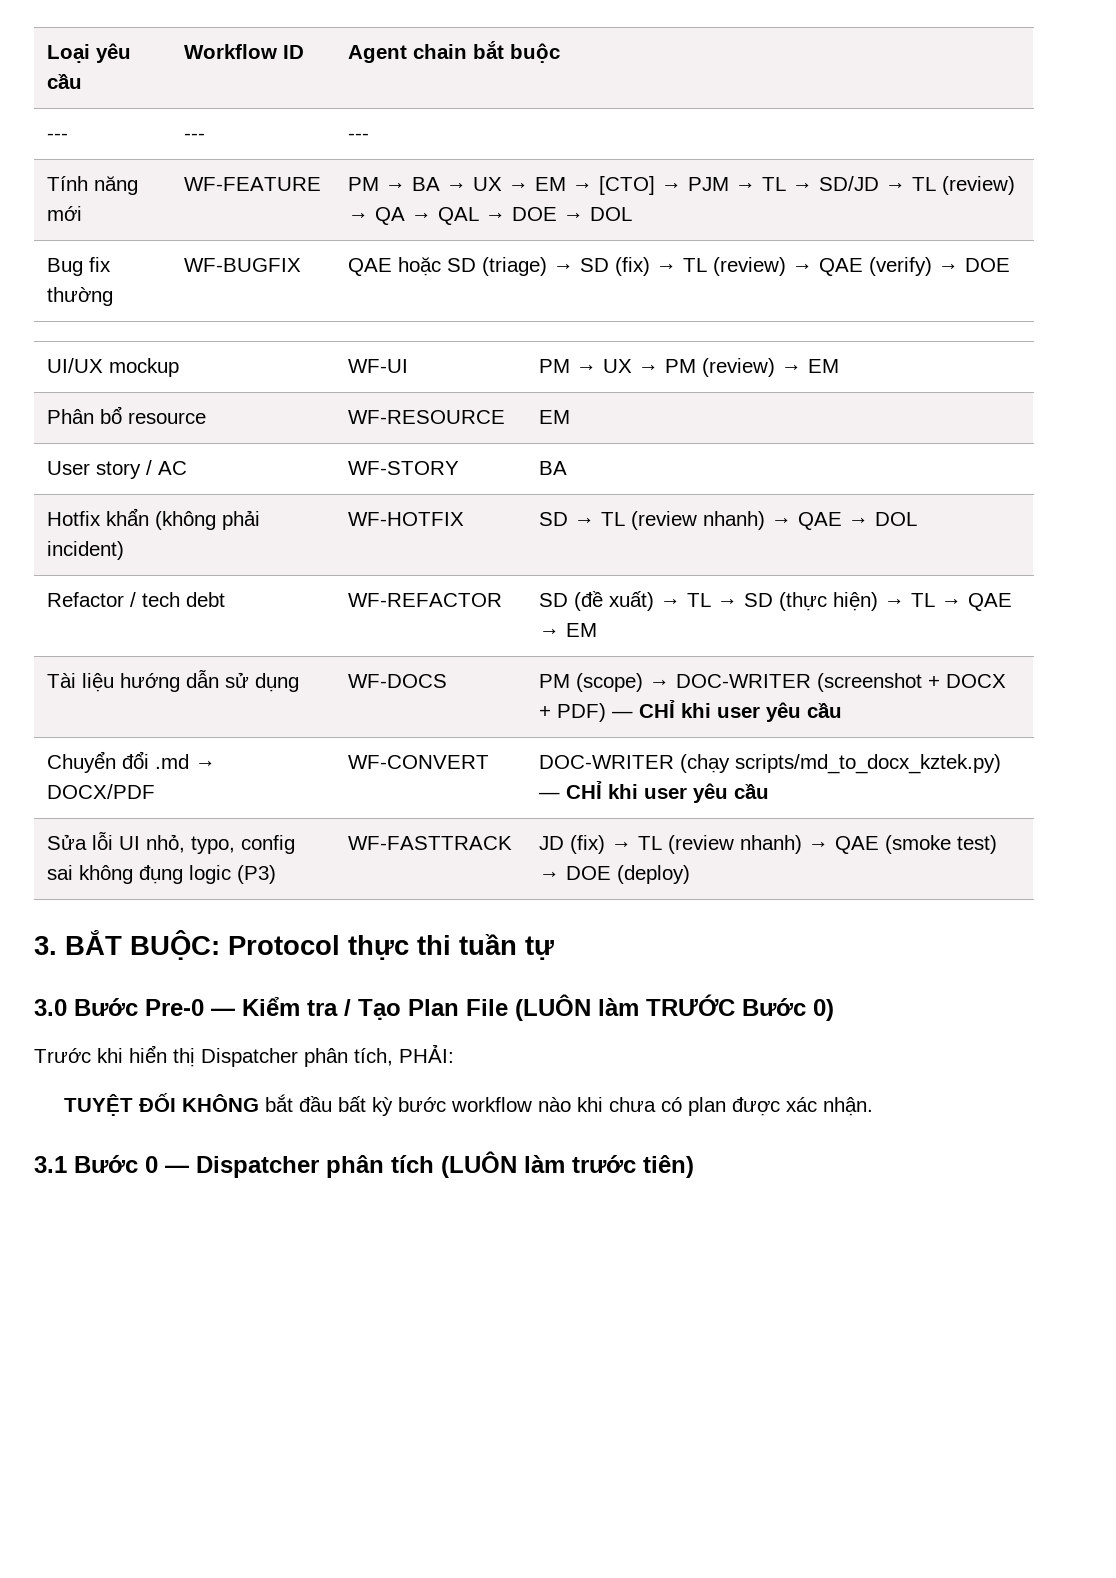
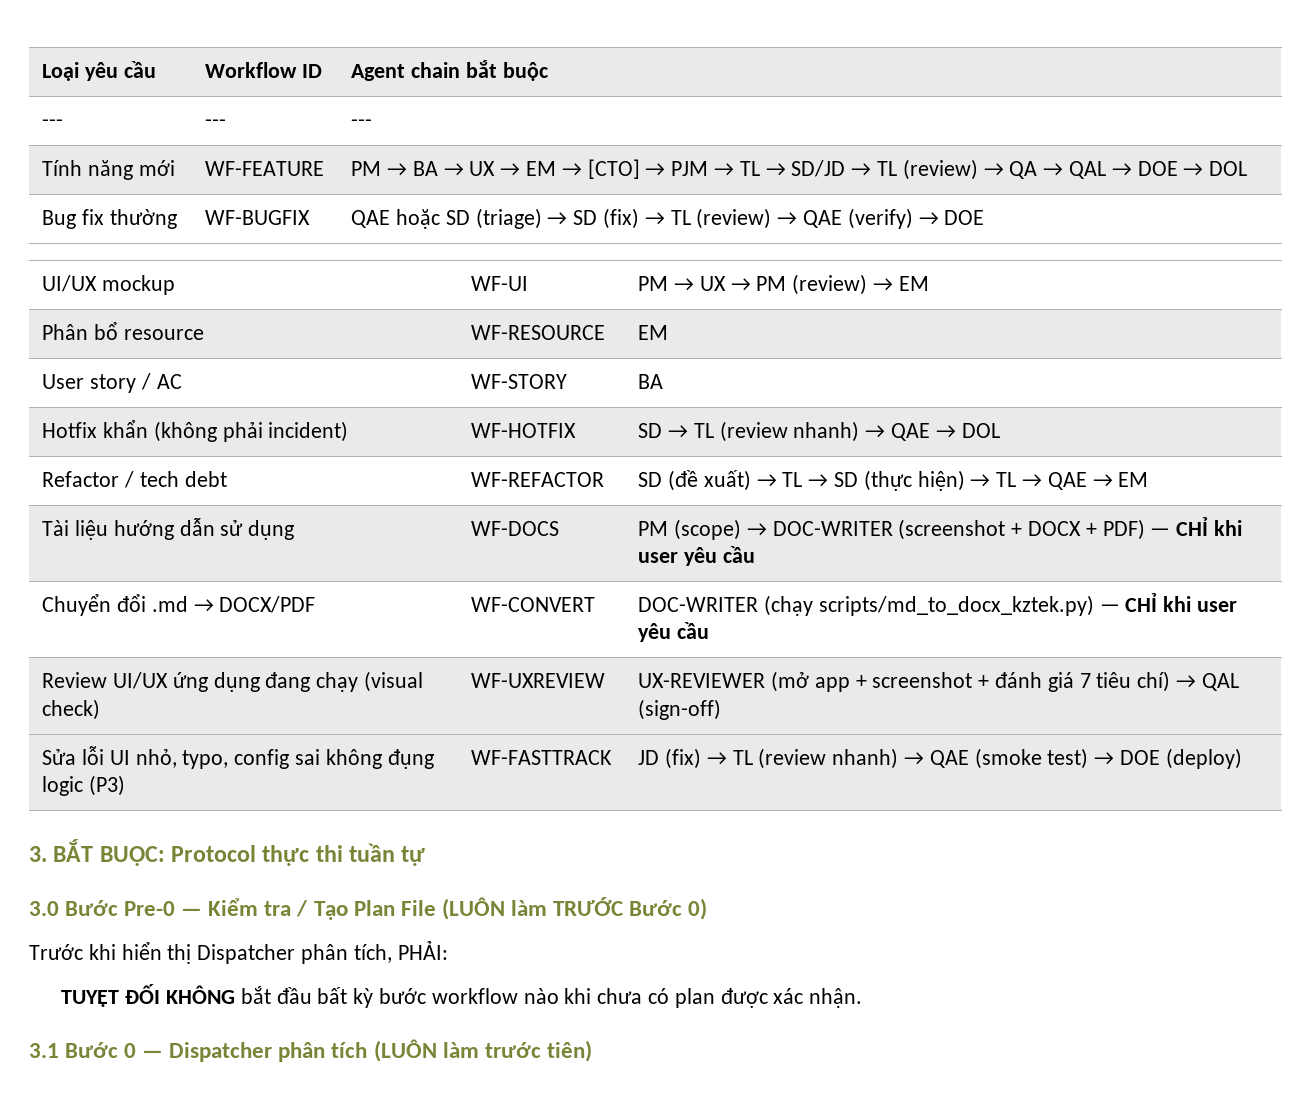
+ Review UI/UX ứng dụng đang chạy (visual check) | WF-UXREVIEW | UX-REVIEWER (mở app + screenshot + đánh giá 7 tiêu chí) → QAL (sign-off)

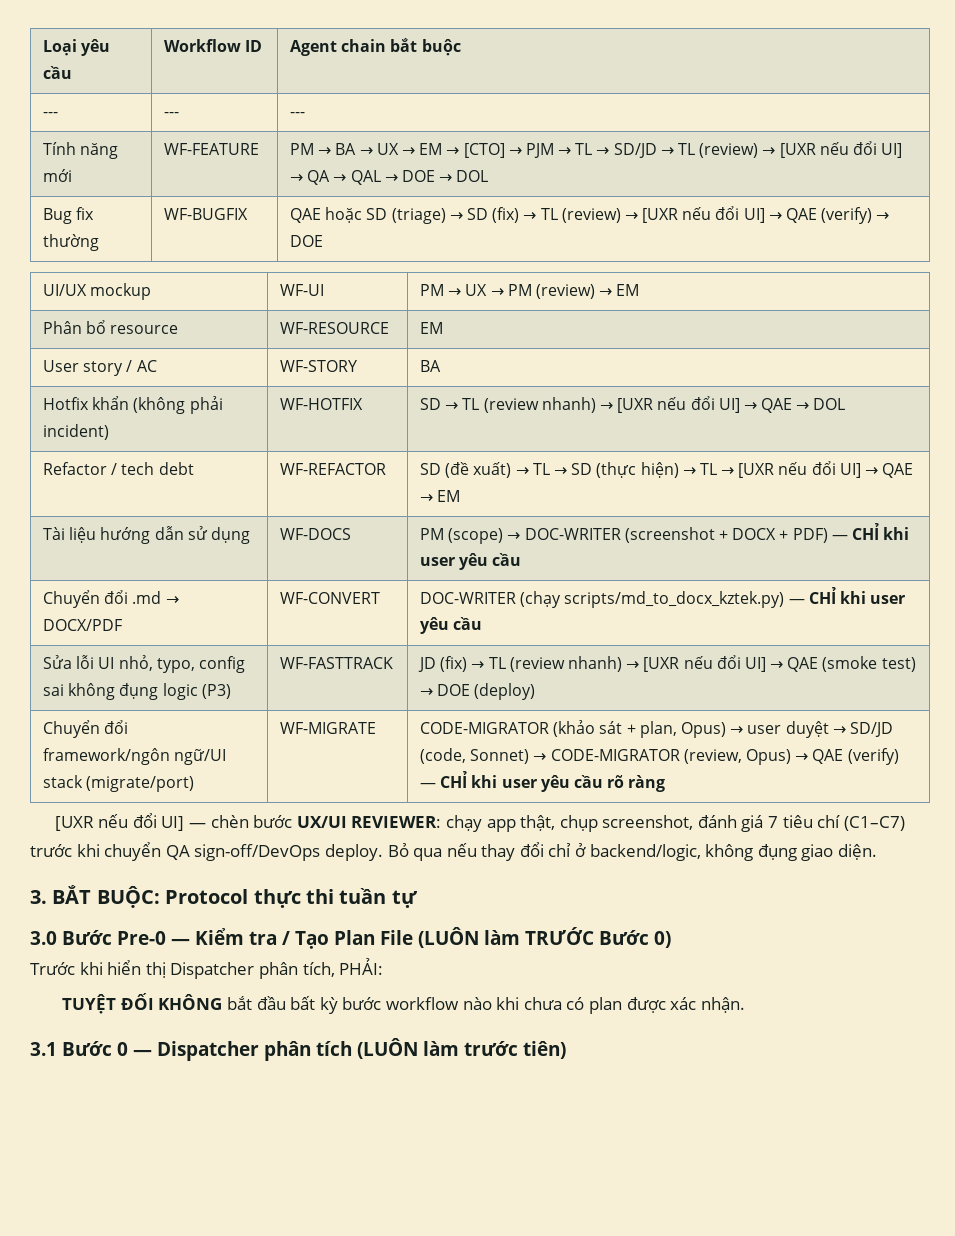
- Tính năng mới | WF-FEATURE | PM → BA → UX → EM → [CTO] → PJM → TL → SD/JD → TL (review) → QA → QAL → DOE → DOL
+ Tính năng mới | WF-FEATURE | PM → BA → UX → EM → [CTO] → PJM → TL → SD/JD → TL (review) → [UXR nếu đổi UI] → QA → QAL → DOE → DOL
- Bug fix thường | WF-BUGFIX | QAE hoặc SD (triage) → SD (fix) → TL (review) → QAE (verify) → DOE
+ Bug fix thường | WF-BUGFIX | QAE hoặc SD (triage) → SD (fix) → TL (review) → [UXR nếu đổi UI] → QAE (verify) → DOE
- Hotfix khẩn (không phải incident) | WF-HOTFIX | SD → TL (review nhanh) → QAE → DOL
+ Hotfix khẩn (không phải incident) | WF-HOTFIX | SD → TL (review nhanh) → [UXR nếu đổi UI] → QAE → DOL
- Refactor / tech debt | WF-REFACTOR | SD (đề xuất) → TL → SD (thực hiện) → TL → QAE → EM
+ Refactor / tech debt | WF-REFACTOR | SD (đề xuất) → TL → SD (thực hiện) → TL → [UXR nếu đổi UI] → QAE → EM
- Review UI/UX ứng dụng đang chạy (visual check) | WF-UXREVIEW | UX-REVIEWER (mở app + screenshot + đánh giá 7 tiêu chí) → QAL (sign-off)
- Sửa lỗi UI nhỏ, typo, config sai không đụng logic (P3) | WF-FASTTRACK | JD (fix) → TL (review nhanh) → QAE (smoke test) → DOE (deploy)
+ Sửa lỗi UI nhỏ, typo, config sai không đụng logic (P3) | WF-FASTTRACK | JD (fix) → TL (review nhanh) → [UXR nếu đổi UI] → QAE (smoke test) → DOE (deploy)
+ Chuyển đổi framework/ngôn ngữ/UI stack (migrate/port) | WF-MIGRATE | CODE-MIGRATOR (khảo sát + plan, Opus) → user duyệt → SD/JD (code, Sonnet) → CODE-MIGRATOR (review, Opus) → QAE (verify) — CHỈ khi user yêu cầu rõ ràng
+ [UXR nếu đổi UI] — chèn bước UX/UI REVIEWER: chạy app thật, chụp screenshot, đánh giá 7 tiêu chí (C1–C7) trước khi chuyển QA sign-off/DevOps deploy. Bỏ qua nếu thay đổi chỉ ở backend/logic, không đụng giao diện.

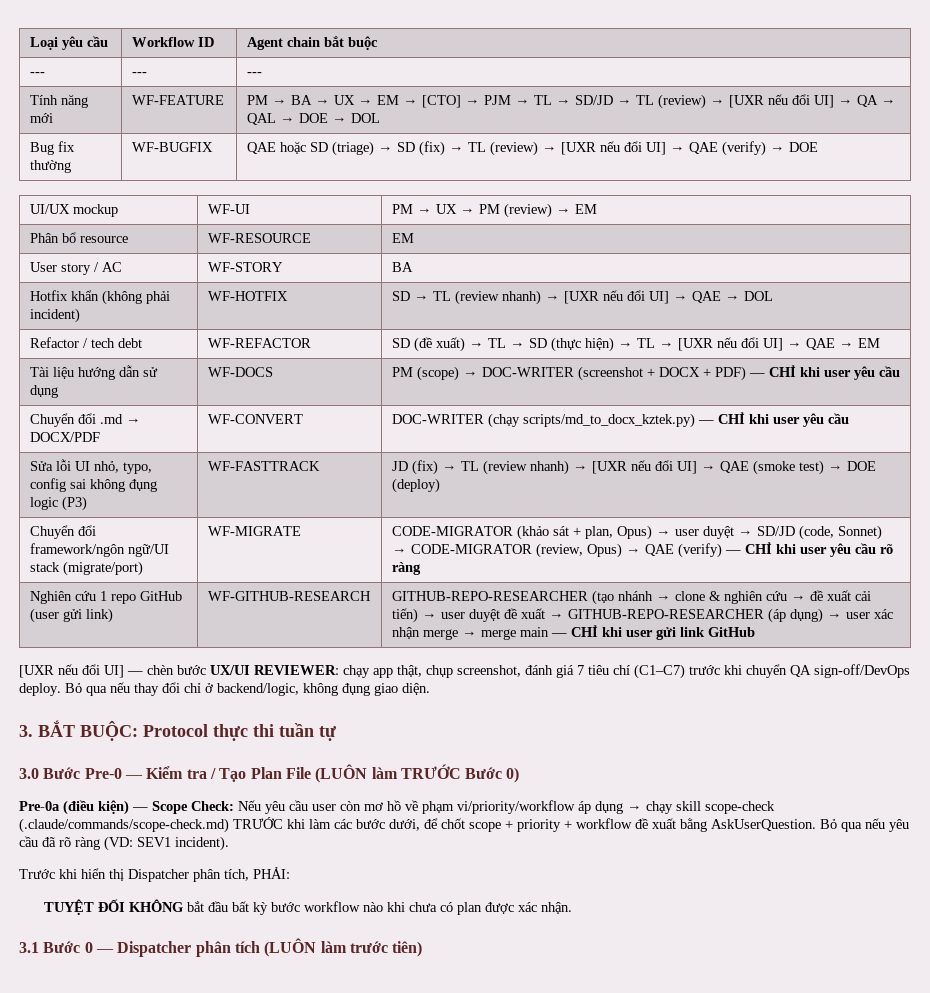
+ Nghiên cứu 1 repo GitHub (user gửi link) | WF-GITHUB-RESEARCH | GITHUB-REPO-RESEARCHER (tạo nhánh → clone & nghiên cứu → đề xuất cải tiến) → user duyệt đề xuất → GITHUB-REPO-RESEARCHER (áp dụng) → user xác nhận merge → merge main — CHỈ khi user gửi link GitHub
+ Pre-0a (điều kiện) — Scope Check: Nếu yêu cầu user còn mơ hồ về phạm vi/priority/workflow áp dụng → chạy skill scope-check (.claude/commands/scope-check.md) TRƯỚC khi làm các bước dưới, để chốt scope + priority + workflow đề xuất bằng AskUserQuestion. Bỏ qua nếu yêu cầu đã rõ ràng (VD: SEV1 incident).

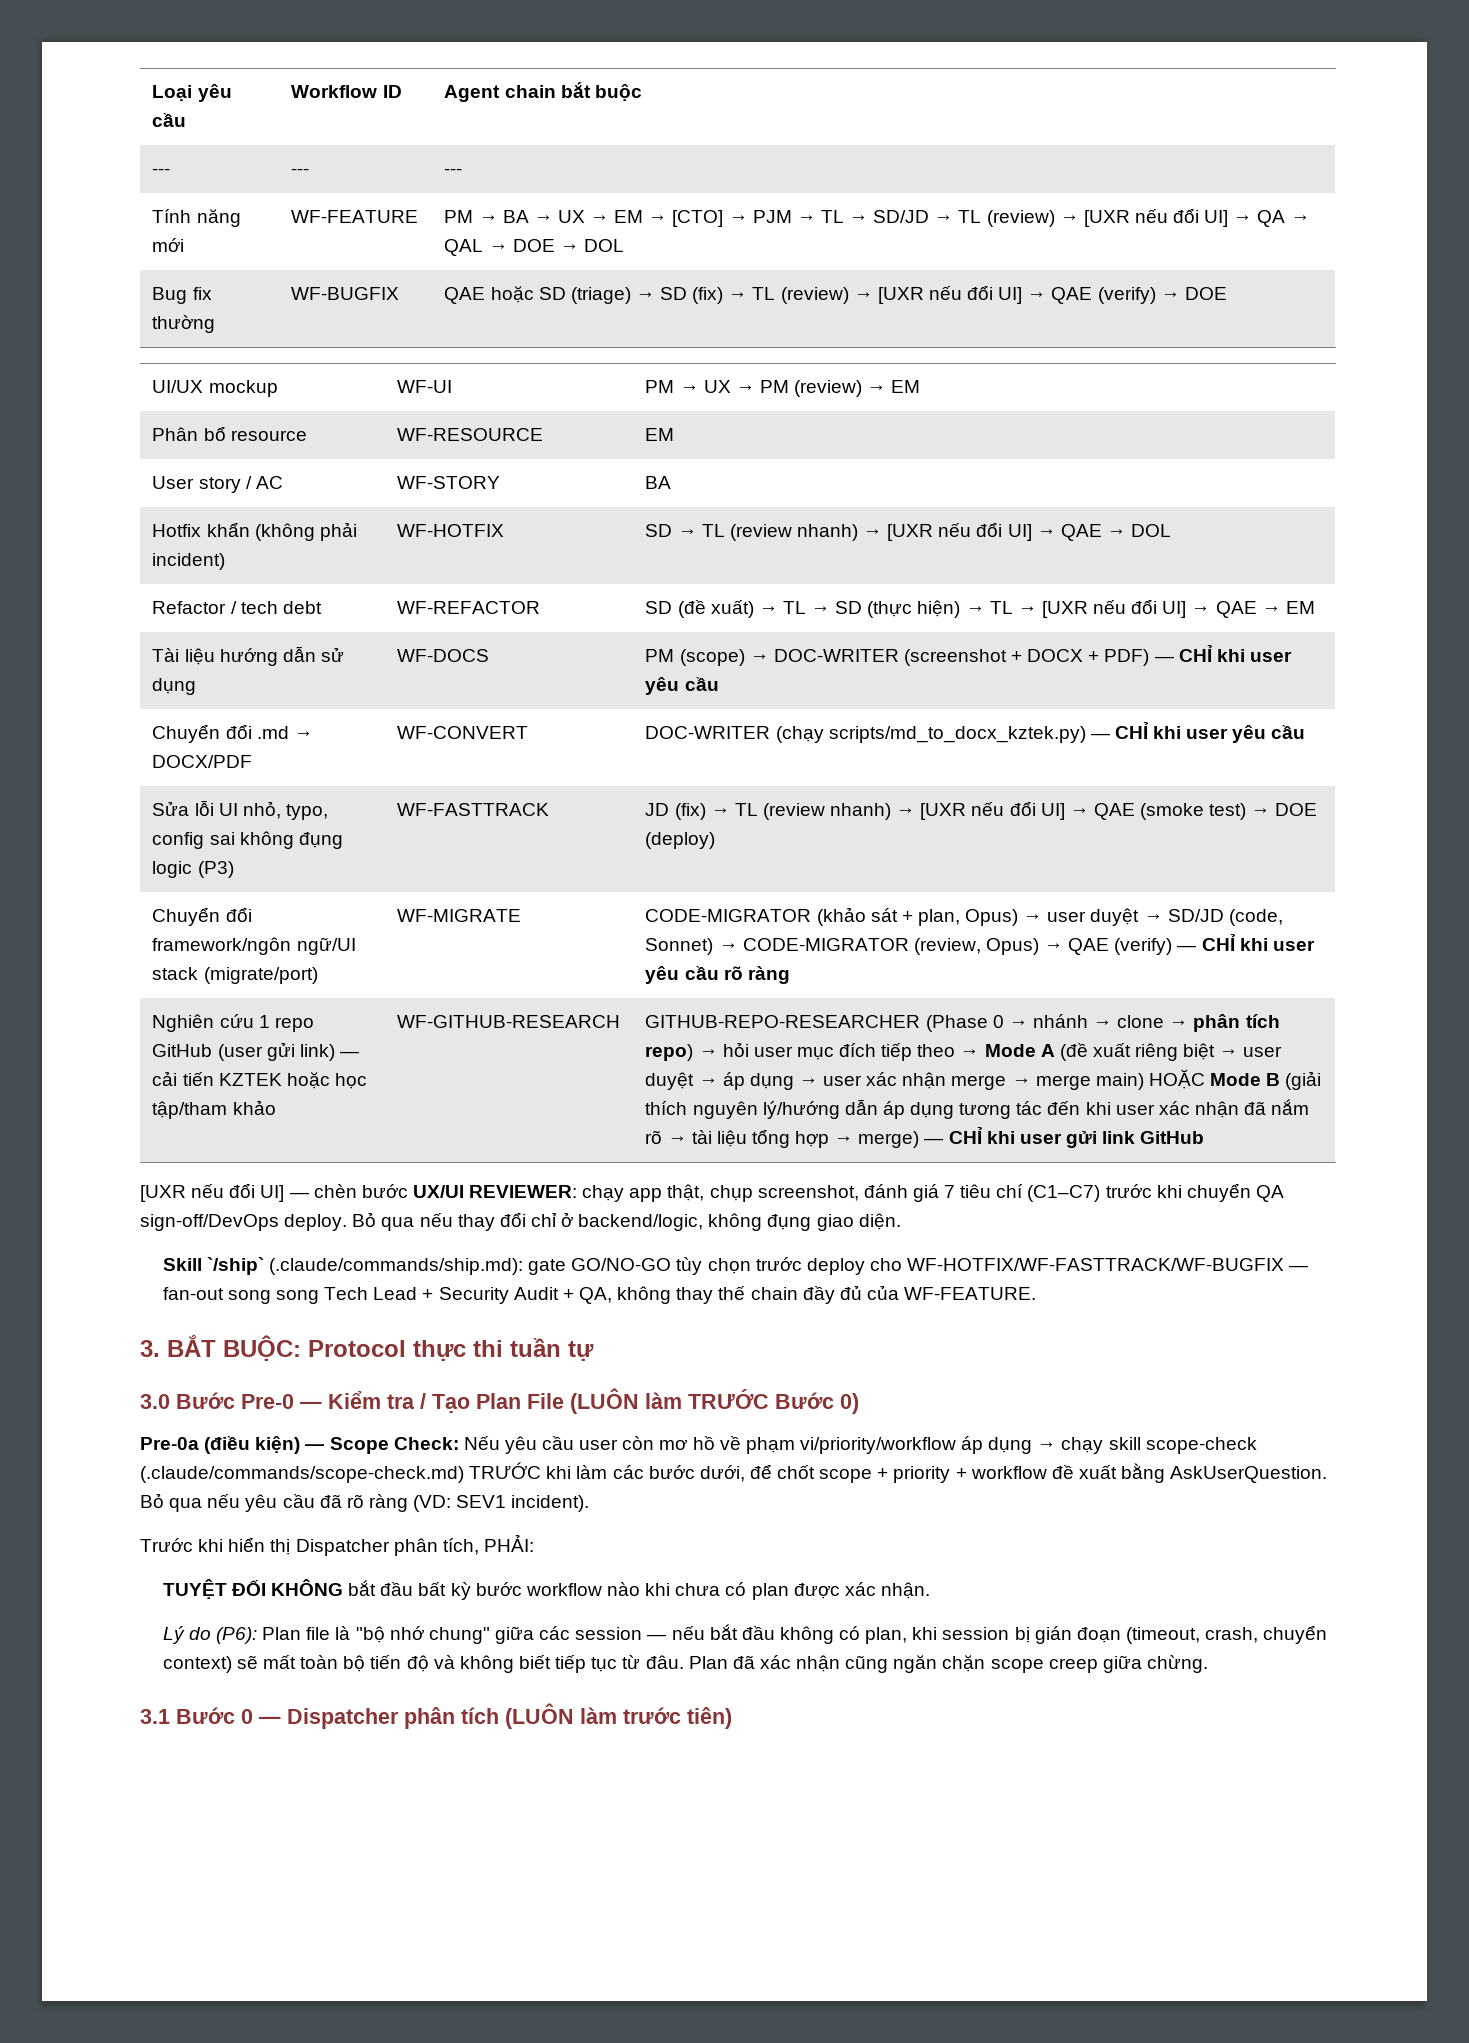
- Nghiên cứu 1 repo GitHub (user gửi link) | WF-GITHUB-RESEARCH | GITHUB-REPO-RESEARCHER (tạo nhánh → clone & nghiên cứu → đề xuất cải tiến) → user duyệt đề xuất → GITHUB-REPO-RESEARCHER (áp dụng) → user xác nhận merge → merge main — CHỈ khi user gửi link GitHub
+ Nghiên cứu 1 repo GitHub (user gửi link) — cải tiến KZTEK hoặc học tập/tham khảo | WF-GITHUB-RESEARCH | GITHUB-REPO-RESEARCHER (Phase 0 → nhánh → clone → phân tích repo) → hỏi user mục đích tiếp theo → Mode A (đề xuất riêng biệt → user duyệt → áp dụng → user xác nhận merge → merge main) HOẶC Mode B (giải thích nguyên lý/hướng dẫn áp dụng tương tác đến khi user xác nhận đã nắm rõ → tài liệu tổng hợp → merge) — CHỈ khi user gửi link GitHub
+ Skill `/ship` (.claude/commands/ship.md): gate GO/NO-GO tùy chọn trước deploy cho WF-HOTFIX/WF-FASTTRACK/WF-BUGFIX — fan-out song song Tech Lead + Security Audit + QA, không thay thế chain đầy đủ của WF-FEATURE.
+ Lý do (P6): Plan file là "bộ nhớ chung" giữa các session — nếu bắt đầu không có plan, khi session bị gián đoạn (timeout, crash, chuyển context) sẽ mất toàn bộ tiến độ và không biết tiếp tục từ đâu. Plan đã xác nhận cũng ngăn chặn scope creep giữa chừng.

